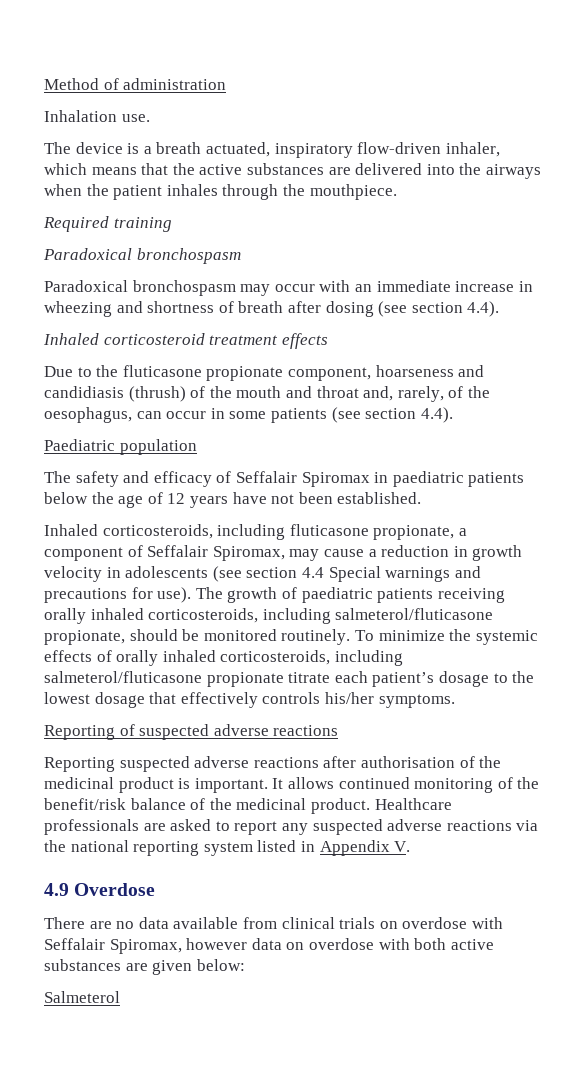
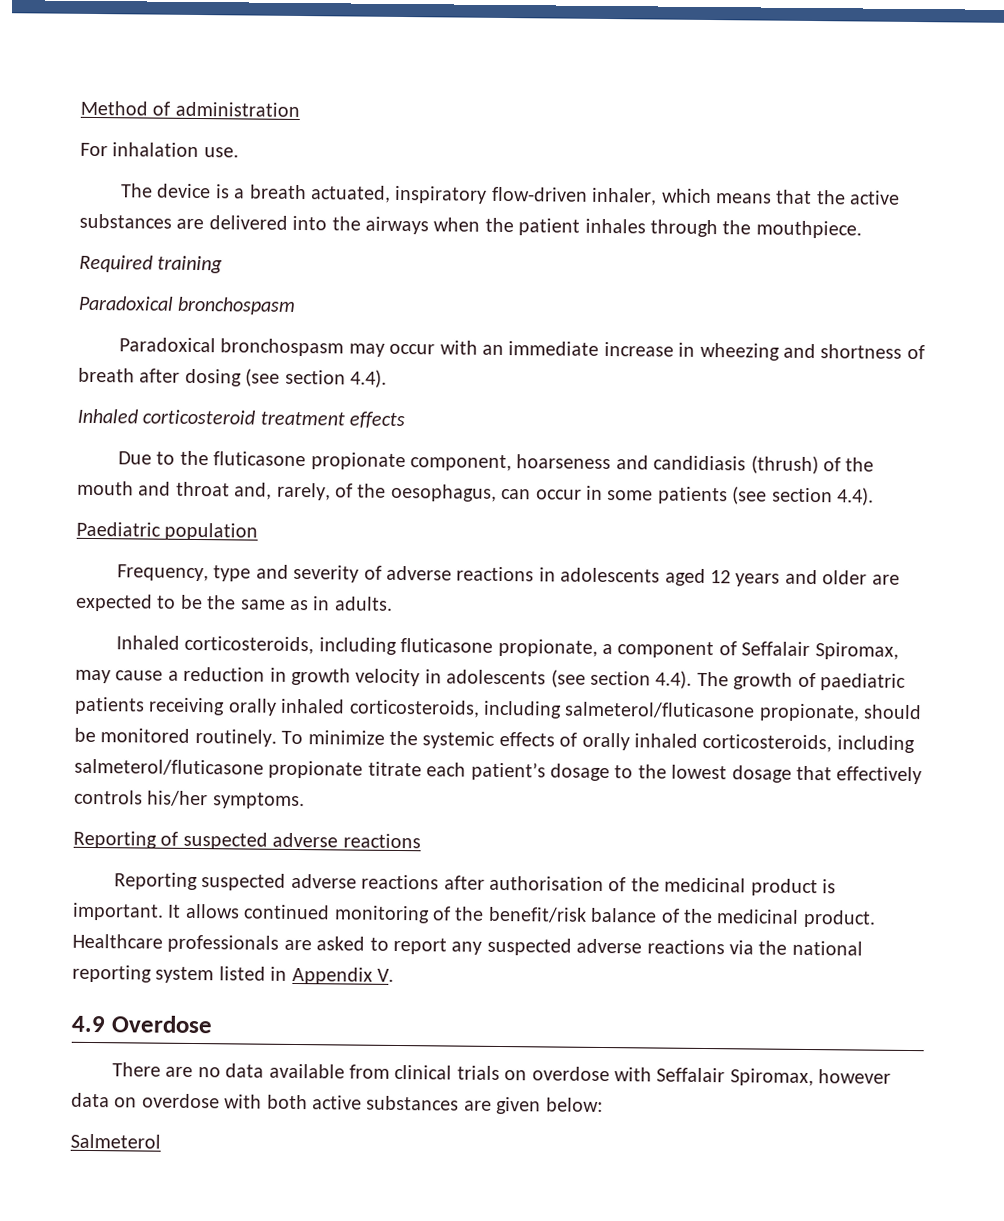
- Inhalation use.
+ For inhalation use.
- The safety and efficacy of Seffalair Spiromax in paediatric patients below the age of 12 years have not been established.
+ Frequency, type and severity of adverse reactions in adolescents aged 12 years and older are expected to be the same as in adults.
- Inhaled corticosteroids, including fluticasone propionate, a component of Seffalair Spiromax, may cause a reduction in growth velocity in adolescents (see section 4.4 Special warnings and precautions for use). The growth of paediatric patients receiving orally inhaled corticosteroids, including salmeterol/fluticasone propionate, should be monitored routinely.
+ Inhaled corticosteroids, including fluticasone propionate, a component of Seffalair Spiromax, may cause a reduction in growth velocity in adolescents (see section 4.4). The growth of paediatric patients receiving orally inhaled corticosteroids, including salmeterol/fluticasone propionate, should be monitored routinely.

